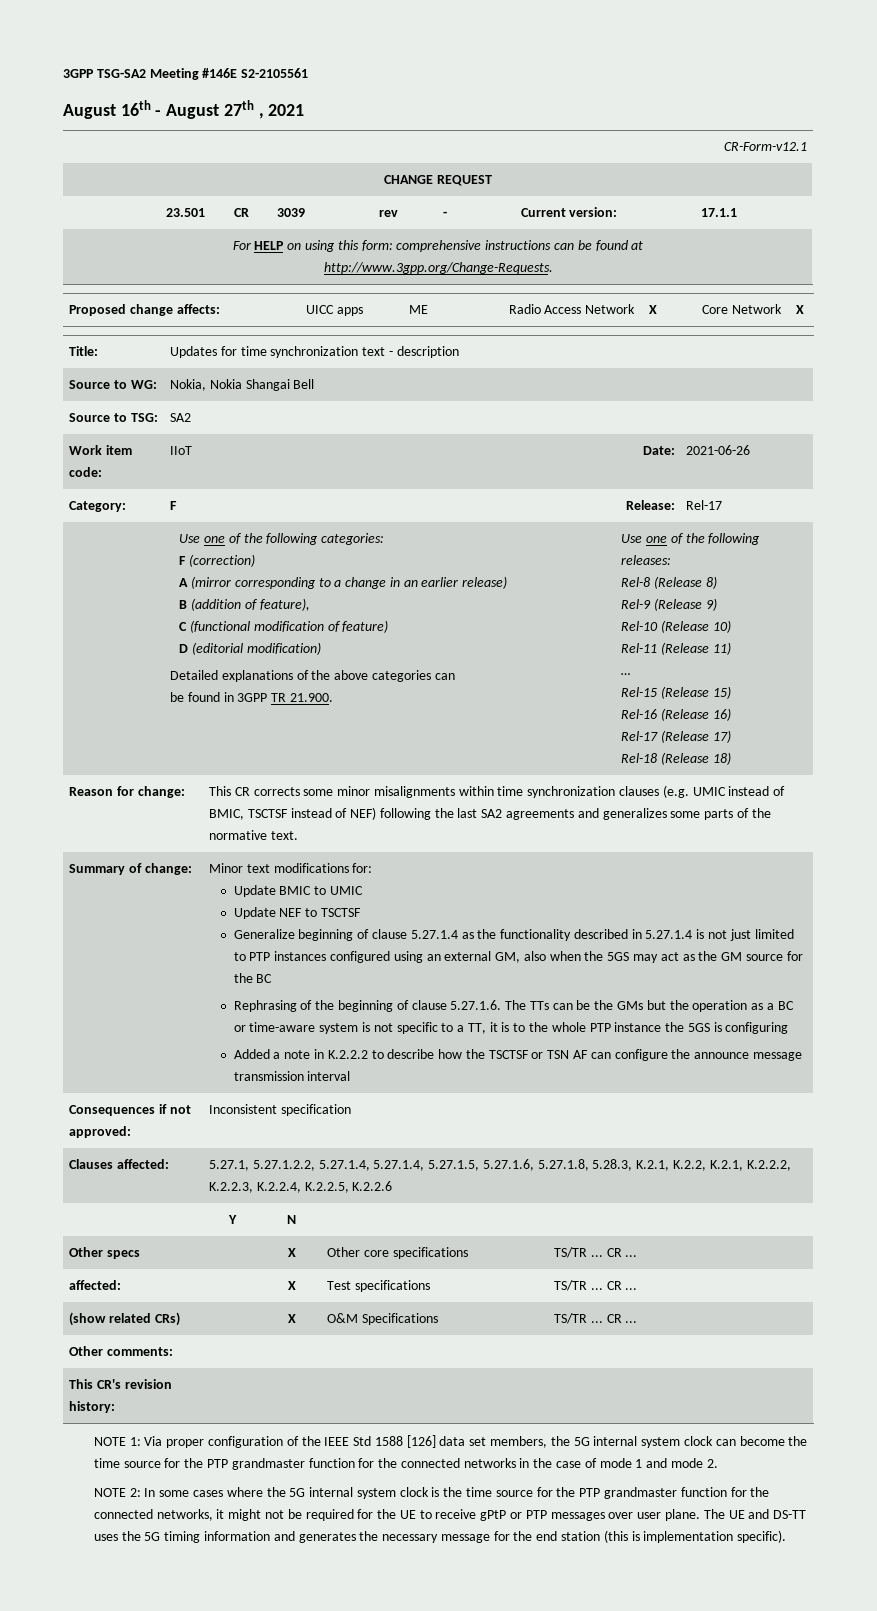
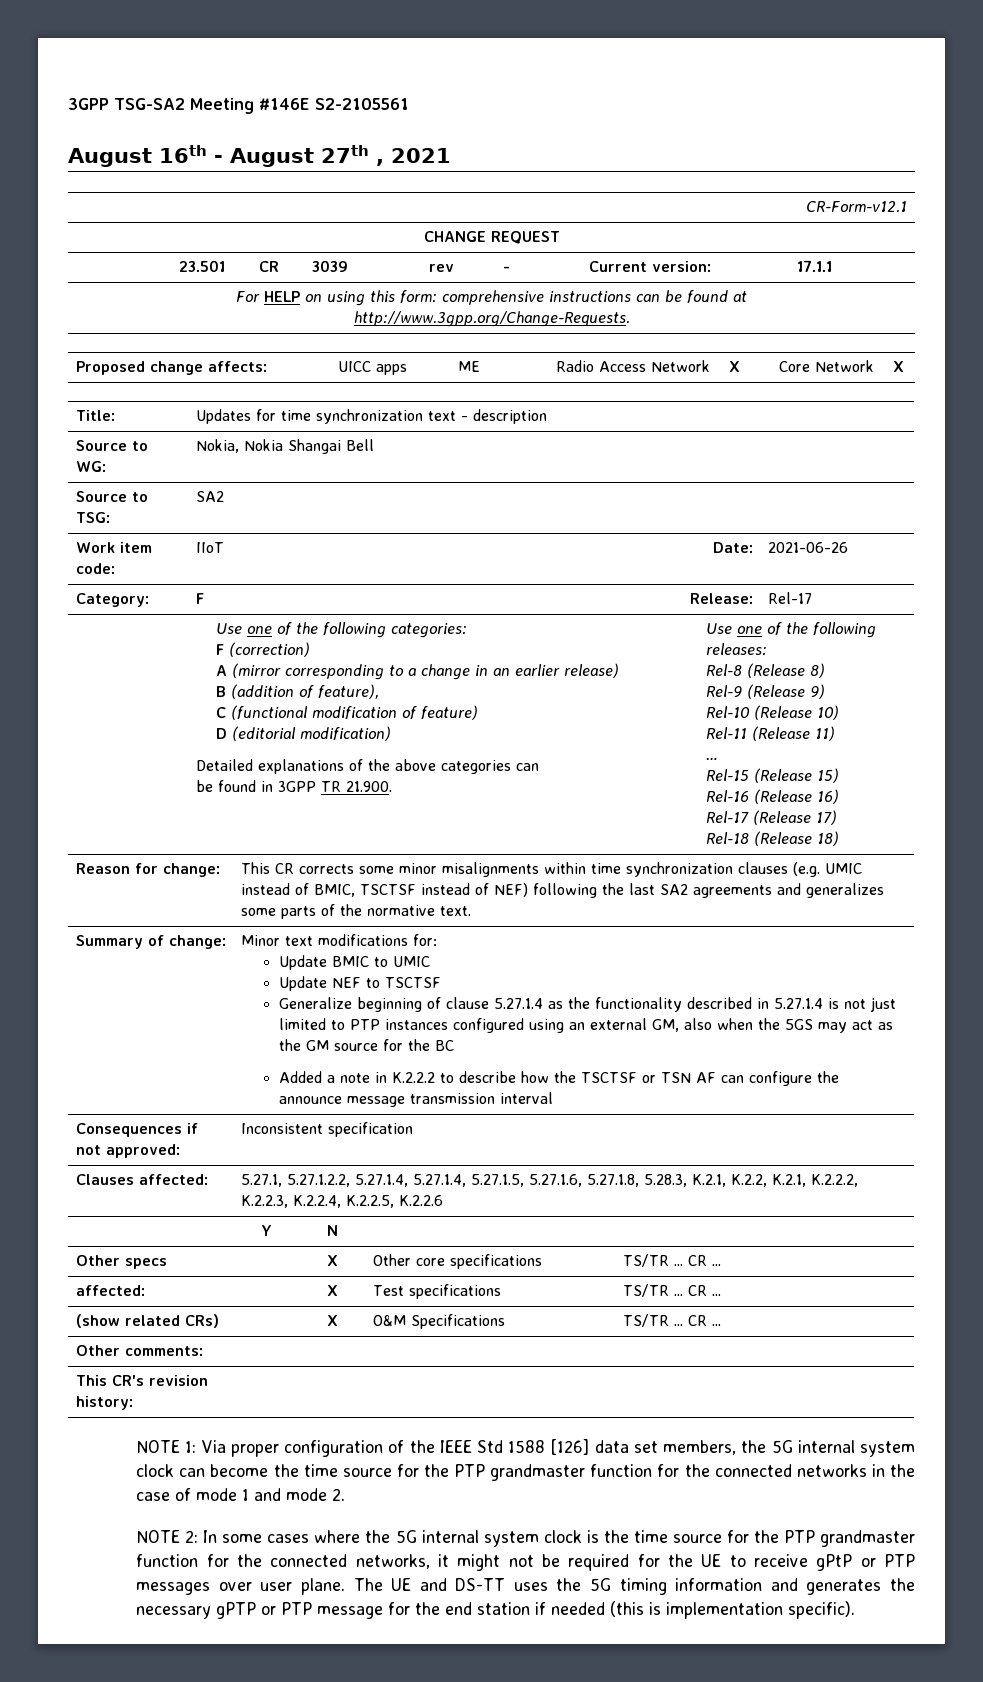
- Rephrasing of the beginning of clause 5.27.1.6. The TTs can be the GMs but the operation as a BC or time-aware system is not specific to a TT, it is to the whole PTP instance the 5GS is configuring
- The UE and DS-TT uses the 5G timing information and generates the necessary message for the end station (this is implementation specific).
+ The UE and DS-TT uses the 5G timing information and generates the necessary gPTP or PTP message for the end station if needed (this is implementation specific).

